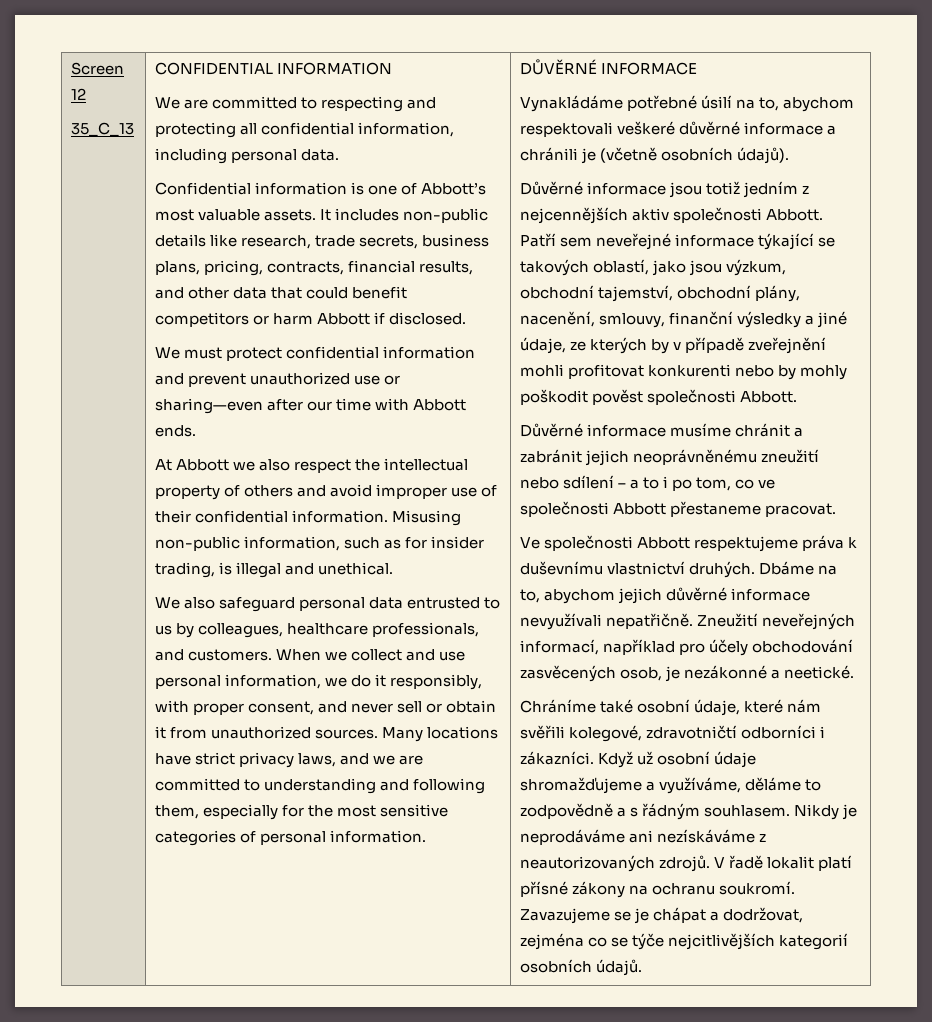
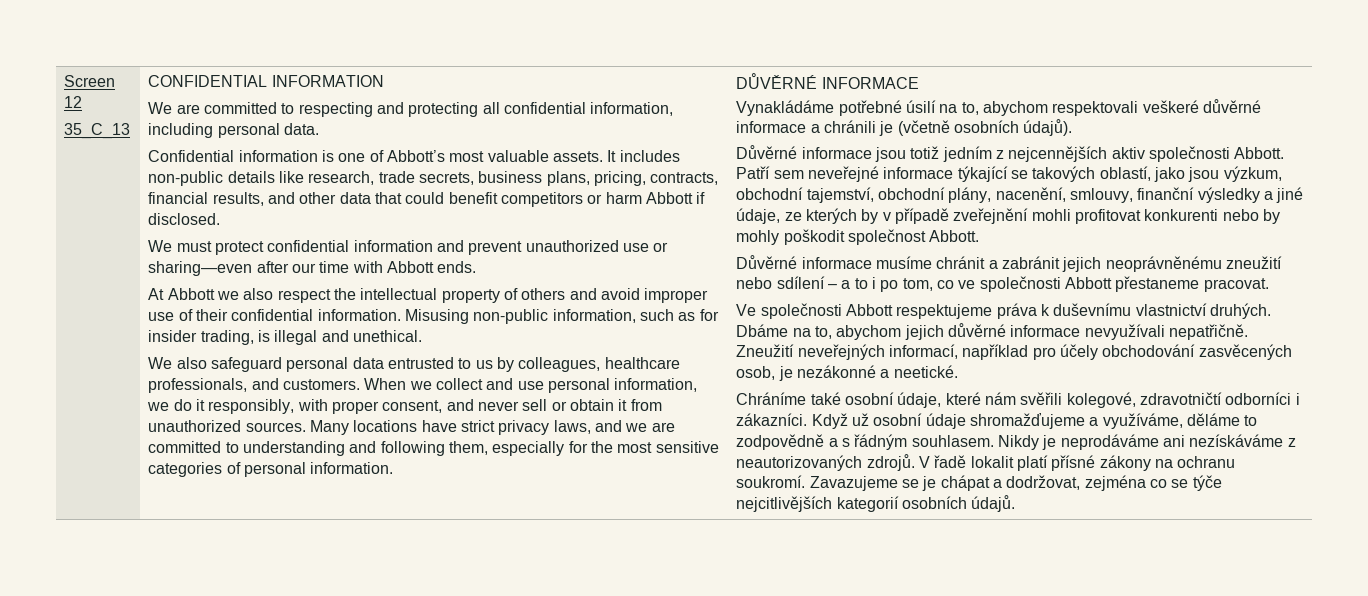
- Patří sem neveřejné informace týkající se takových oblastí, jako jsou výzkum, obchodní tajemství, obchodní plány, nacenění, smlouvy, finanční výsledky a jiné údaje, ze kterých by v případě zveřejnění mohli profitovat konkurenti nebo by mohly poškodit pověst společnosti Abbott.
+ Patří sem neveřejné informace týkající se takových oblastí, jako jsou výzkum, obchodní tajemství, obchodní plány, nacenění, smlouvy, finanční výsledky a jiné údaje, ze kterých by v případě zveřejnění mohli profitovat konkurenti nebo by mohly poškodit společnost Abbott.

